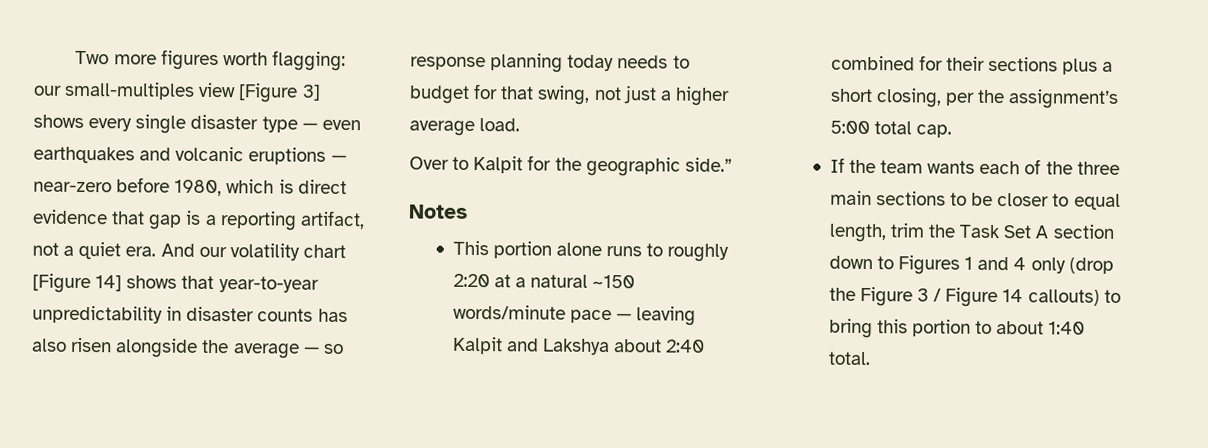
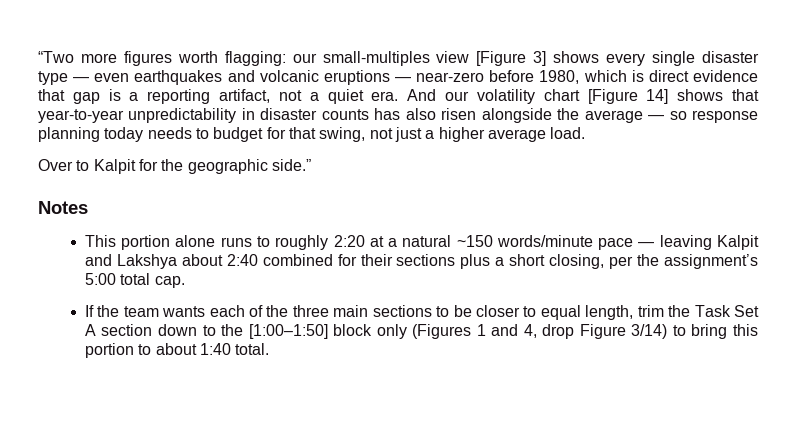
- Two more figures worth flagging: our small-multiples view [Figure 3] shows every single disaster type — even earthquakes and volcanic eruptions — near-zero before 1980, which is direct evidence that gap is a reporting artifact, not a quiet era.
+ “Two more figures worth flagging: our small-multiples view [Figure 3] shows every single disaster type — even earthquakes and volcanic eruptions — near-zero before 1980, which is direct evidence that gap is a reporting artifact, not a quiet era.
- If the team wants each of the three main sections to be closer to equal length, trim the Task Set A section down to Figures 1 and 4 only (drop the Figure 3 / Figure 14 callouts) to bring this portion to about 1:40 total.
+ If the team wants each of the three main sections to be closer to equal length, trim the Task Set A section down to the [1:00–1:50] block only (Figures 1 and 4, drop Figure 3/14) to bring this portion to about 1:40 total.

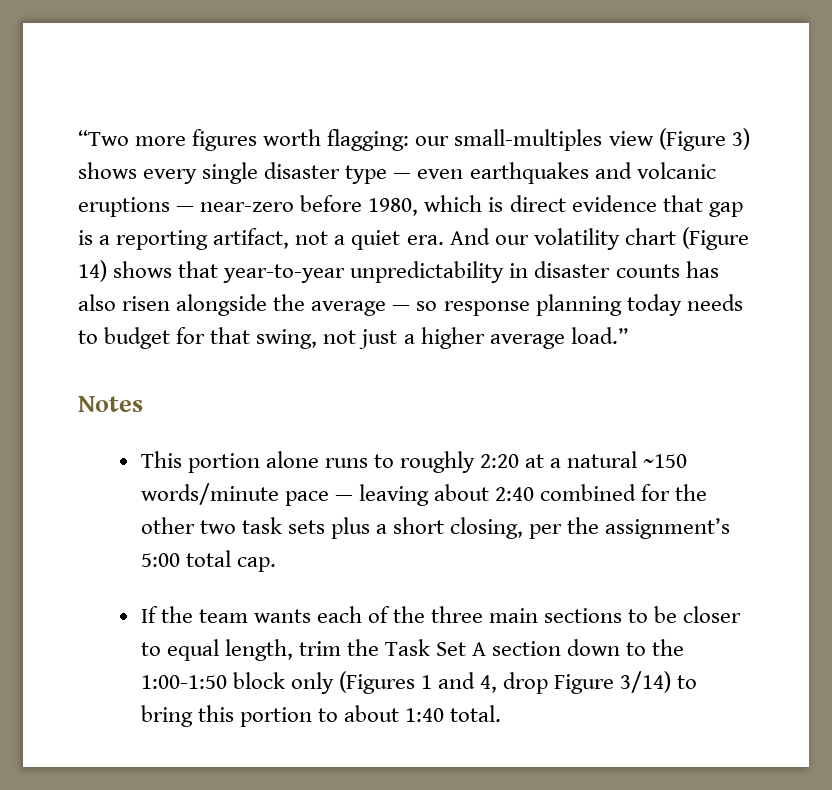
- “Two more figures worth flagging: our small-multiples view [Figure 3] shows every single disaster type — even earthquakes and volcanic eruptions — near-zero before 1980, which is direct evidence that gap is a reporting artifact, not a quiet era.
+ “Two more figures worth flagging: our small-multiples view (Figure 3) shows every single disaster type — even earthquakes and volcanic eruptions — near-zero before 1980, which is direct evidence that gap is a reporting artifact, not a quiet era.
- And our volatility chart [Figure 14] shows that year-to-year unpredictability in disaster counts has also risen alongside the average — so response planning today needs to budget for that swing, not just a higher average load.
- Over to Kalpit for the geographic side.”
+ And our volatility chart (Figure 14) shows that year-to-year unpredictability in disaster counts has also risen alongside the average — so response planning today needs to budget for that swing, not just a higher average load.”
- This portion alone runs to roughly 2:20 at a natural ~150 words/minute pace — leaving Kalpit and Lakshya about 2:40 combined for their sections plus a short closing, per the assignment’s 5:00 total cap.
+ This portion alone runs to roughly 2:20 at a natural ~150 words/minute pace — leaving about 2:40 combined for the other two task sets plus a short closing, per the assignment’s 5:00 total cap.
- If the team wants each of the three main sections to be closer to equal length, trim the Task Set A section down to the [1:00–1:50] block only (Figures 1 and 4, drop Figure 3/14) to bring this portion to about 1:40 total.
+ If the team wants each of the three main sections to be closer to equal length, trim the Task Set A section down to the 1:00-1:50 block only (Figures 1 and 4, drop Figure 3/14) to bring this portion to about 1:40 total.

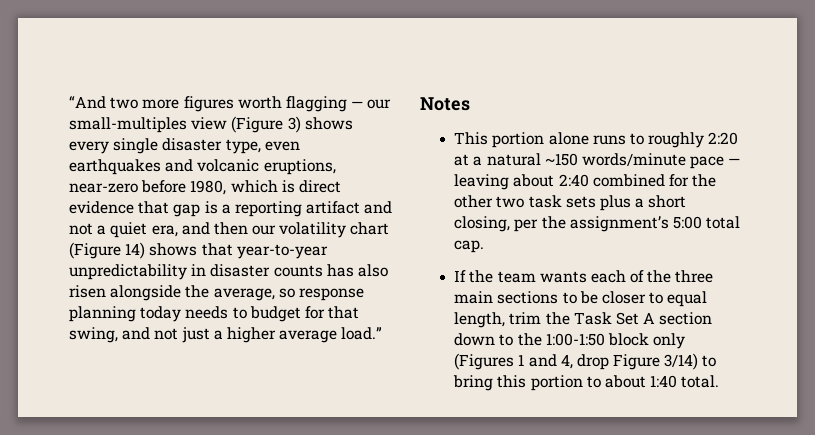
- “Two more figures worth flagging: our small-multiples view (Figure 3) shows every single disaster type — even earthquakes and volcanic eruptions — near-zero before 1980, which is direct evidence that gap is a reporting artifact, not a quiet era. And our volatility chart (Figure 14) shows that year-to-year unpredictability in disaster counts has also risen alongside the average — so response planning today needs to budget for that swing, not just a higher average load.”
+ “And two more figures worth flagging — our small-multiples view (Figure 3) shows every single disaster type, even earthquakes and volcanic eruptions, near-zero before 1980, which is direct evidence that gap is a reporting artifact and not a quiet era, and then our volatility chart (Figure 14) shows that year-to-year unpredictability in disaster counts has also risen alongside the average, so response planning today needs to budget for that swing, and not just a higher average load.”

